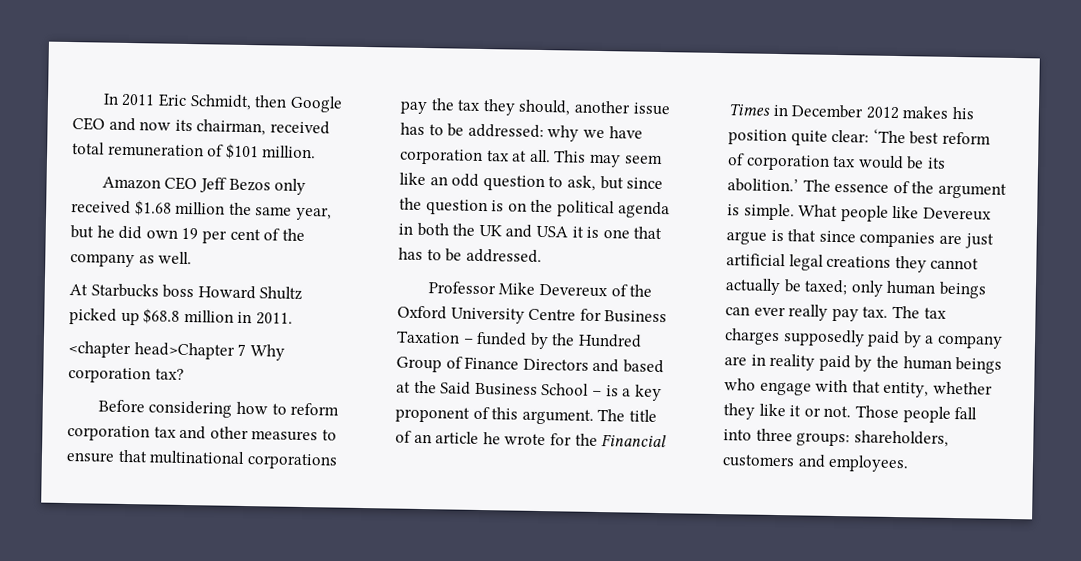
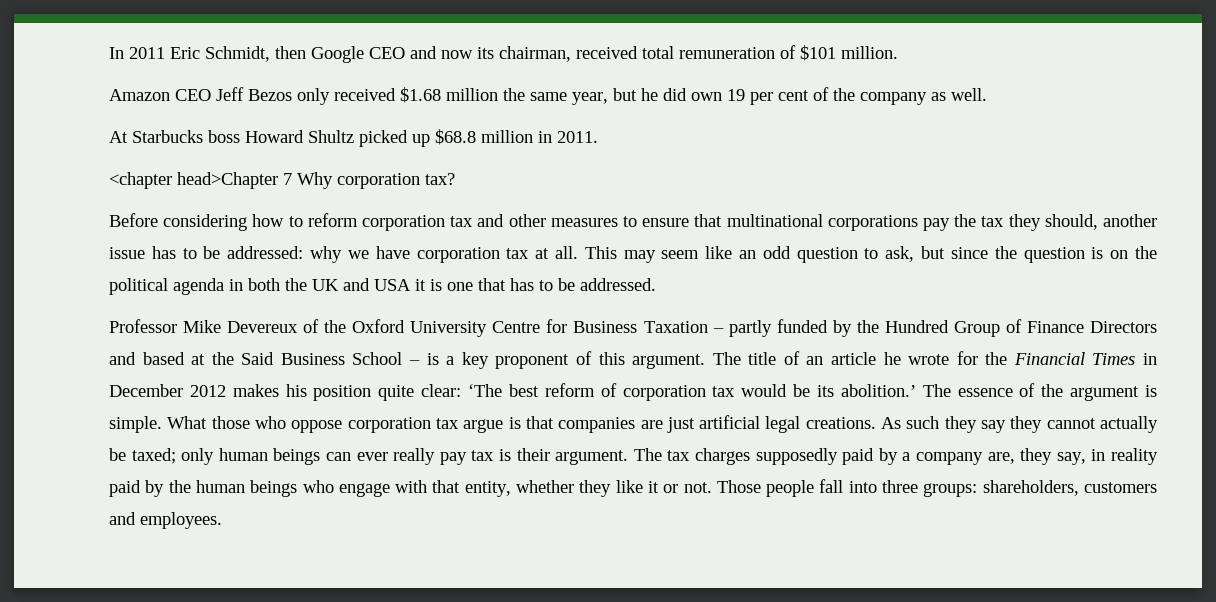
- Professor Mike Devereux of the Oxford University Centre for Business Taxation – funded by the Hundred Group of Finance Directors and based at the Said Business School – is a key proponent of this argument.
+ Professor Mike Devereux of the Oxford University Centre for Business Taxation – partly funded by the Hundred Group of Finance Directors and based at the Said Business School – is a key proponent of this argument.
- What people like Devereux argue is that since companies are just artificial legal creations they cannot actually be taxed; only human beings can ever really pay tax.
+ What those who oppose corporation tax argue is that companies are just artificial legal creations. As such they say they cannot actually be taxed; only human beings can ever really pay tax is their argument.
- The tax charges supposedly paid by a company are in reality paid by the human beings who engage with that entity, whether they like it or not.
+ The tax charges supposedly paid by a company are, they say, in reality paid by the human beings who engage with that entity, whether they like it or not.

